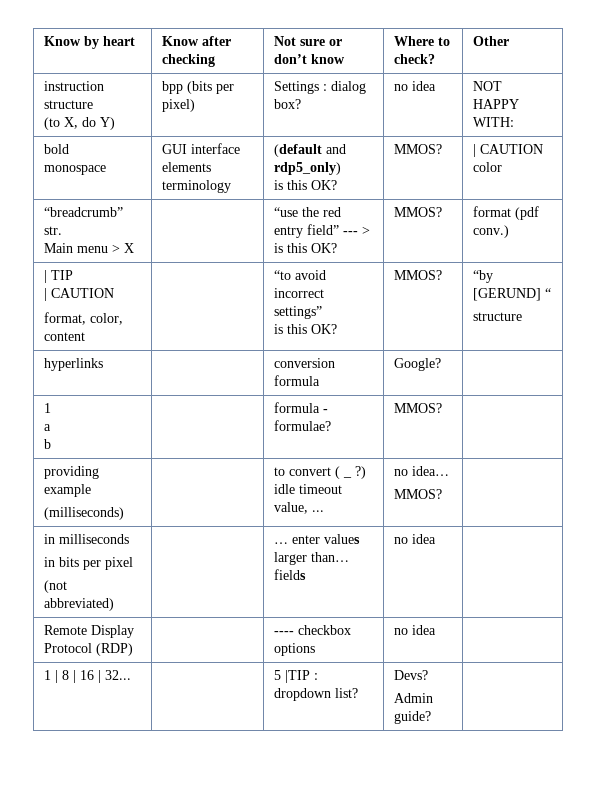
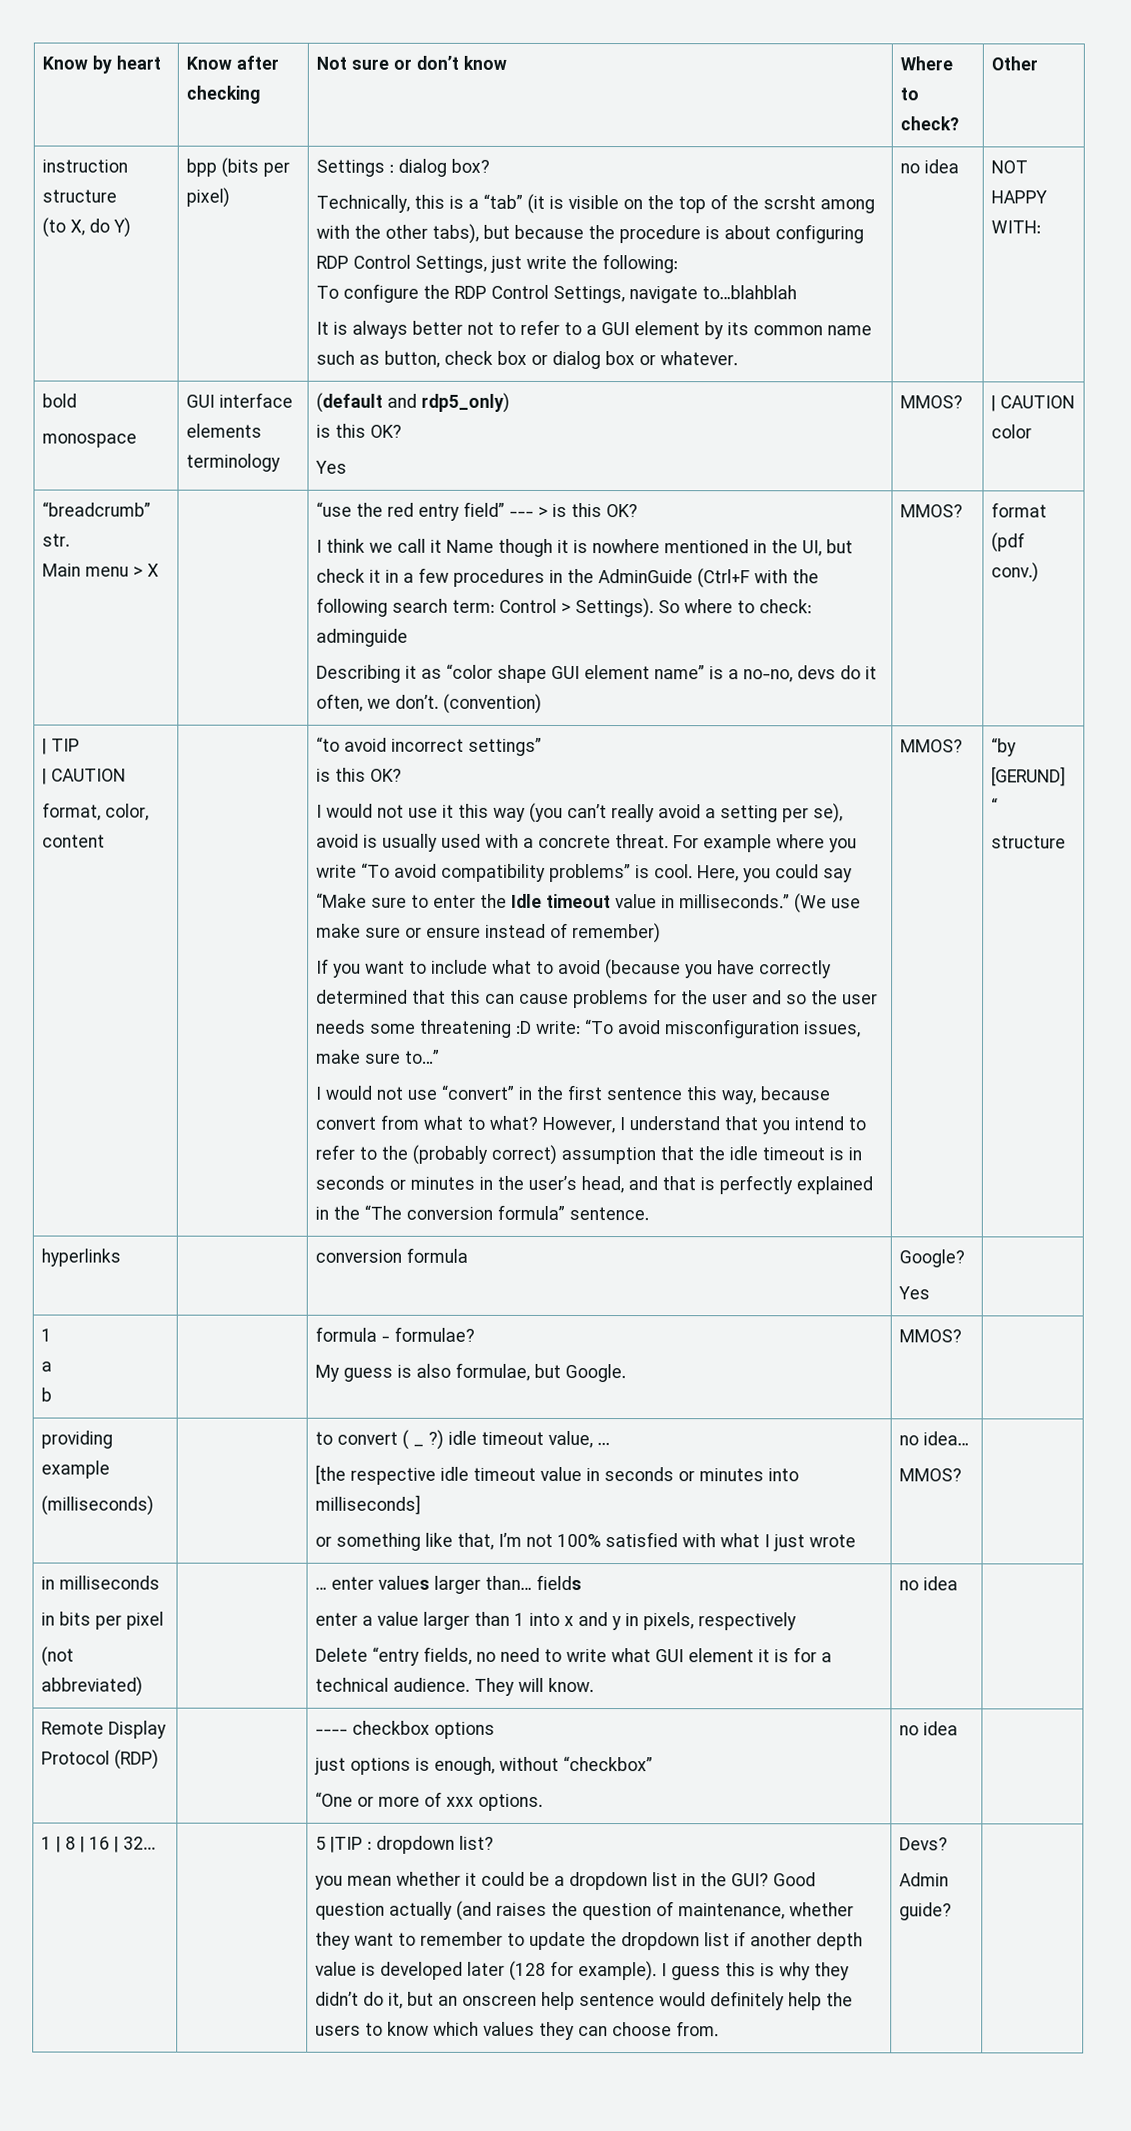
+ Technically, this is a “tab” (it is visible on the top of the scrsht among with the other tabs), but because the procedure is about configuring RDP Control Settings, just write the following:
+ To configure the RDP Control Settings, navigate to…blahblah
+ It is always better not to refer to a GUI element by its common name such as button, check box or dialog box or whatever.
  bold
  monospace | GUI interface elements terminology | (default and rdp5_only)
- is this OK? | MMOS? | | CAUTION color
+ is this OK?
+ Yes | MMOS? | | CAUTION color
+ I think we call it Name though it is nowhere mentioned in the UI, but check it in a few procedures in the AdminGuide (Ctrl+F with the following search term: Control > Settings). So where to check: adminguide
+ Describing it as “color shape GUI element name” is a no-no, devs do it often, we don’t. (convention)
+ I would not use it this way (you can’t really avoid a setting per se), avoid is usually used with a concrete threat. For example where you write “To avoid compatibility problems” is cool. Here, you could say “Make sure to enter the Idle timeout value in milliseconds.” (We use make sure or ensure instead of remember)
+ If you want to include what to avoid (because you have correctly determined that this can cause problems for the user and so the user needs some threatening :D write: “To avoid misconfiguration issues, make sure to…”
+ I would not use “convert” in the first sentence this way, because convert from what to what? However, I understand that you intend to refer to the (probably correct) assumption that the idle timeout is in seconds or minutes in the user’s head, and that is perfectly explained in the “The conversion formula” sentence.
- hyperlinks | | conversion formula | Google? |
+ hyperlinks | | conversion formula | Google?
+ Yes |
  1
  a
- b | | formula - formulae? | MMOS? |
+ b | | formula - formulae?
+ My guess is also formulae, but Google. | MMOS? |
  providing example
- (milliseconds) | | to convert ( _ ?) idle timeout value, ... | no idea…
+ (milliseconds) | | to convert ( _ ?) idle timeout value, ...
+ [the respective idle timeout value in seconds or minutes into milliseconds]
+ or something like that, I’m not 100% satisfied with what I just wrote | no idea…
+ enter a value larger than 1 into x and y in pixels, respectively
+ Delete “entry fields, no need to write what GUI element it is for a technical audience. They will know.
- Remote Display Protocol (RDP) | | ---- checkbox options | no idea |
+ Remote Display Protocol (RDP) | | ---- checkbox options
+ just options is enough, without “checkbox”
+ “One or more of xxx options. | no idea |
+ you mean whether it could be a dropdown list in the GUI? Good question actually (and raises the question of maintenance, whether they want to remember to update the dropdown list if another depth value is developed later (128 for example). I guess this is why they didn’t do it, but an onscreen help sentence would definitely help the users to know which values they can choose from.

